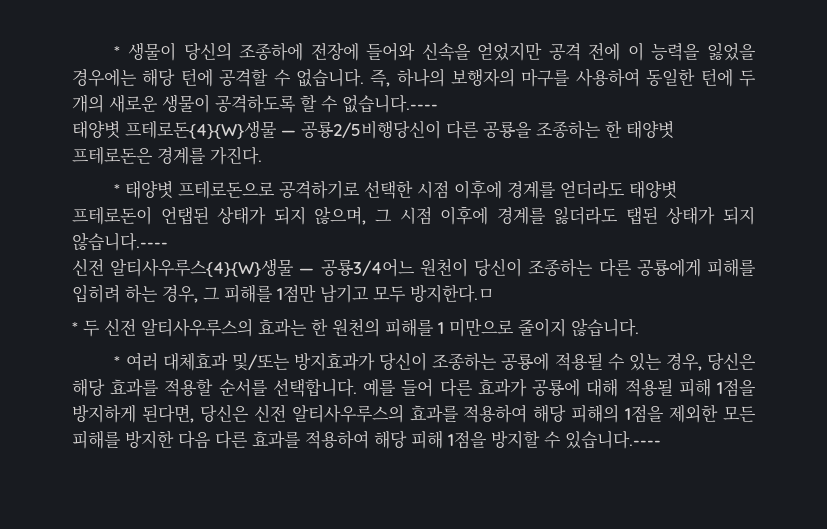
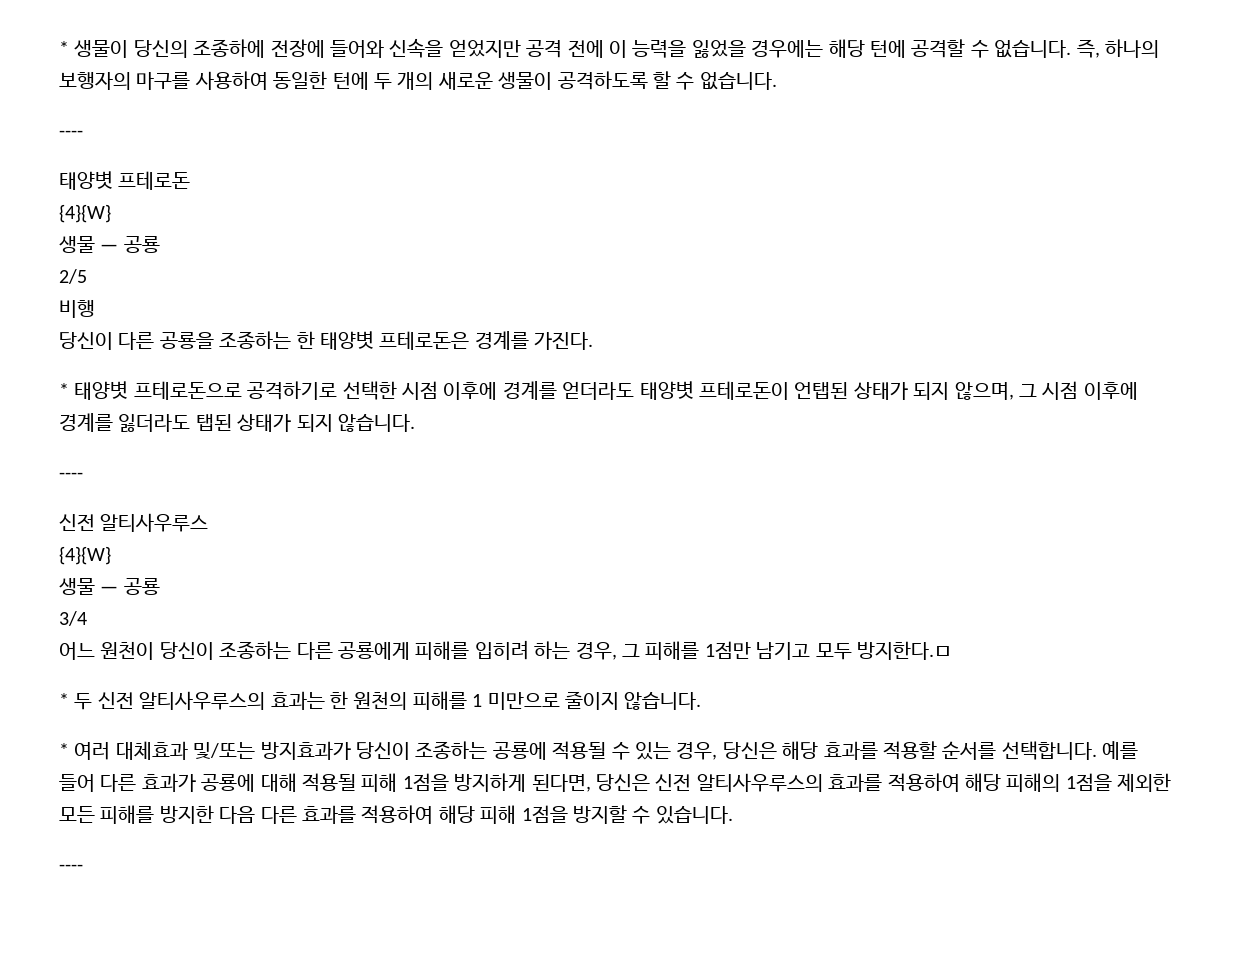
- 즉, 하나의 보행자의 마구를 사용하여 동일한 턴에 두 개의 새로운 생물이 공격하도록 할 수 없습니다.----
- 태양볏 프테로돈{4}{W}생물 — 공룡2/5비행당신이 다른 공룡을 조종하는 한 태양볏 프테로돈은 경계를 가진다.
+ 즉, 하나의 보행자의 마구를 사용하여 동일한 턴에 두 개의 새로운 생물이 공격하도록 할 수 없습니다.
+ ----
+ 태양볏 프테로돈
+ {4}{W}
+ 생물 — 공룡
+ 2/5
+ 비행
+ 당신이 다른 공룡을 조종하는 한 태양볏 프테로돈은 경계를 가진다.
- * 태양볏 프테로돈으로 공격하기로 선택한 시점 이후에 경계를 얻더라도 태양볏 프테로돈이 언탭된 상태가 되지 않으며, 그 시점 이후에 경계를 잃더라도 탭된 상태가 되지 않습니다.----
- 신전 알티사우루스{4}{W}생물 — 공룡3/4어느 원천이 당신이 조종하는 다른 공룡에게 피해를 입히려 하는 경우, 그 피해를 1점만 남기고 모두 방지한다.ㅁ
+ * 태양볏 프테로돈으로 공격하기로 선택한 시점 이후에 경계를 얻더라도 태양볏 프테로돈이 언탭된 상태가 되지 않으며, 그 시점 이후에 경계를 잃더라도 탭된 상태가 되지 않습니다.
+ ----
+ 신전 알티사우루스
+ {4}{W}
+ 생물 — 공룡
+ 3/4
+ 어느 원천이 당신이 조종하는 다른 공룡에게 피해를 입히려 하는 경우, 그 피해를 1점만 남기고 모두 방지한다.ㅁ
- 예를 들어 다른 효과가 공룡에 대해 적용될 피해 1점을 방지하게 된다면, 당신은 신전 알티사우루스의 효과를 적용하여 해당 피해의 1점을 제외한 모든 피해를 방지한 다음 다른 효과를 적용하여 해당 피해 1점을 방지할 수 있습니다.----
+ 예를 들어 다른 효과가 공룡에 대해 적용될 피해 1점을 방지하게 된다면, 당신은 신전 알티사우루스의 효과를 적용하여 해당 피해의 1점을 제외한 모든 피해를 방지한 다음 다른 효과를 적용하여 해당 피해 1점을 방지할 수 있습니다.
+ ----

